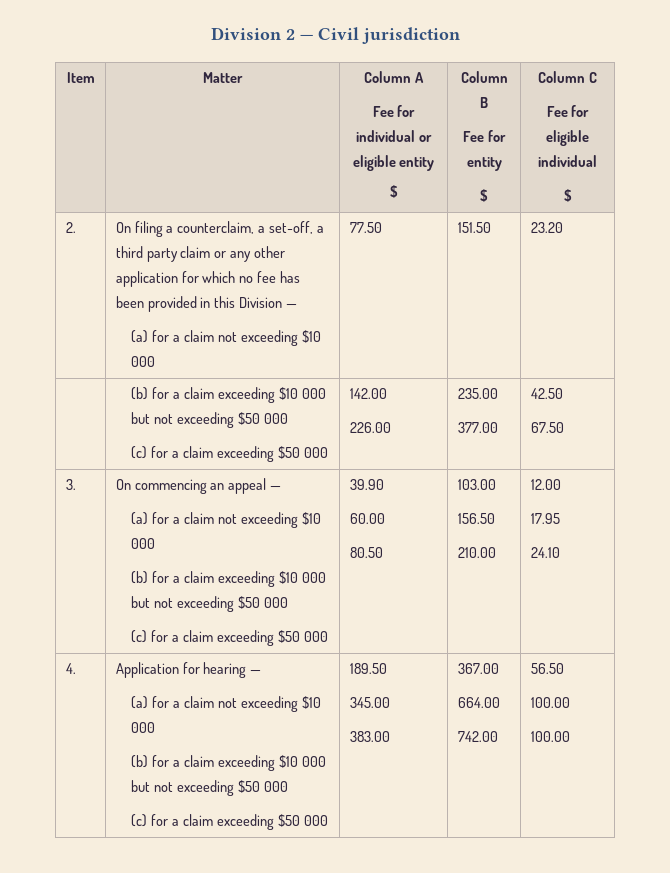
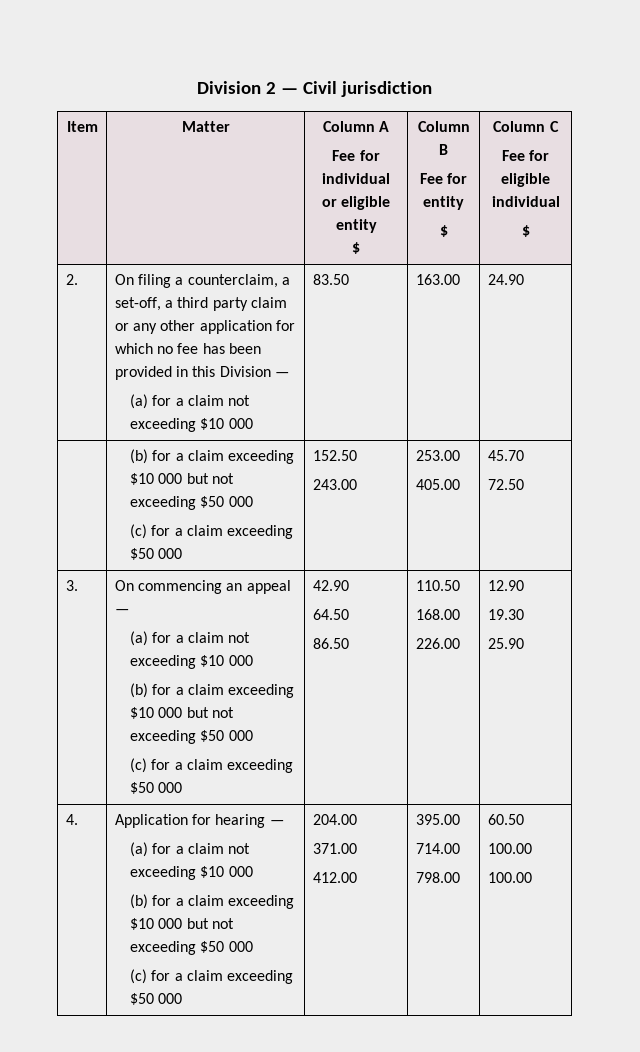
  2. | On filing a counterclaim, a set-off, a third party claim or any other application for which no fee has been provided in this Division —
- (a) for a claim not exceeding $10 000 | 77.50 | 151.50 | 23.20
+ (a) for a claim not exceeding $10 000 | 83.50 | 163.00 | 24.90
  | (b) for a claim exceeding $10 000 but not exceeding $50 000
- (c) for a claim exceeding $50 000 | 142.00
- 226.00 | 235.00
- 377.00 | 42.50
- 67.50
+ (c) for a claim exceeding $50 000 | 152.50
+ 243.00 | 253.00
+ 405.00 | 45.70
+ 72.50
- 39.90
- 60.00
- 80.50 | 103.00
- 156.50
- 210.00 | 12.00
- 17.95
- 24.10
+ 42.90
+ 64.50
+ 86.50 | 110.50
+ 168.00
+ 226.00 | 12.90
+ 19.30
+ 25.90
- 189.50
- 345.00
- 383.00 | 367.00
- 664.00
- 742.00 | 56.50
+ 204.00
+ 371.00
+ 412.00 | 395.00
+ 714.00
+ 798.00 | 60.50

